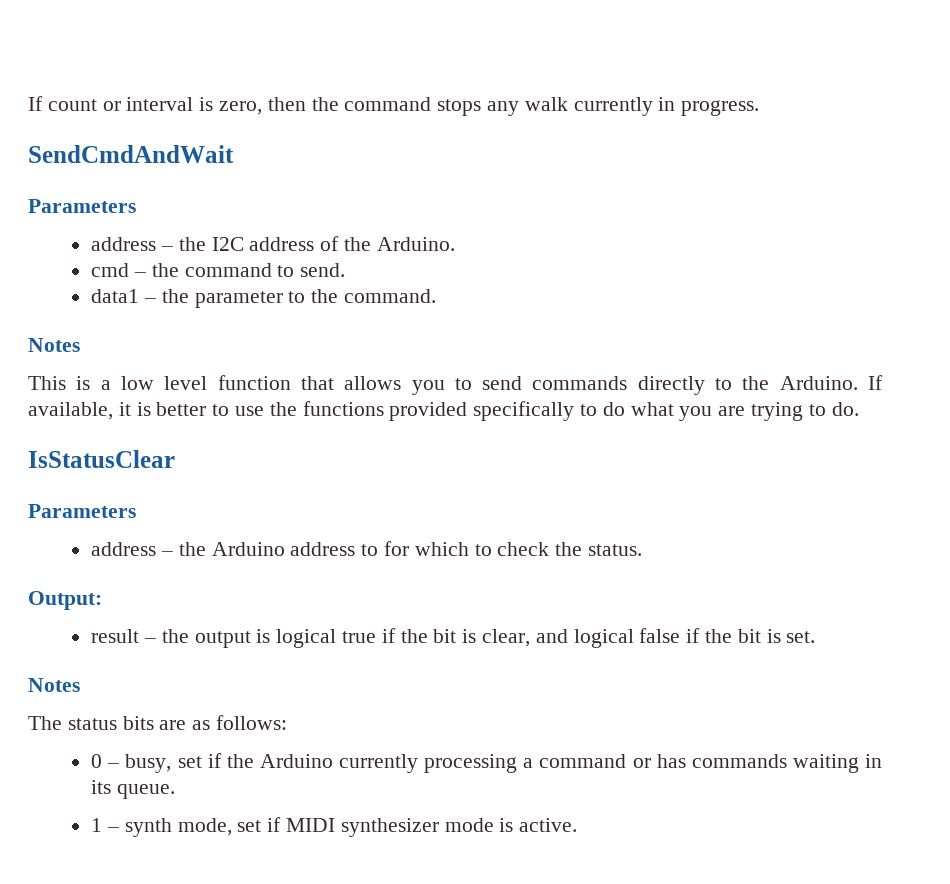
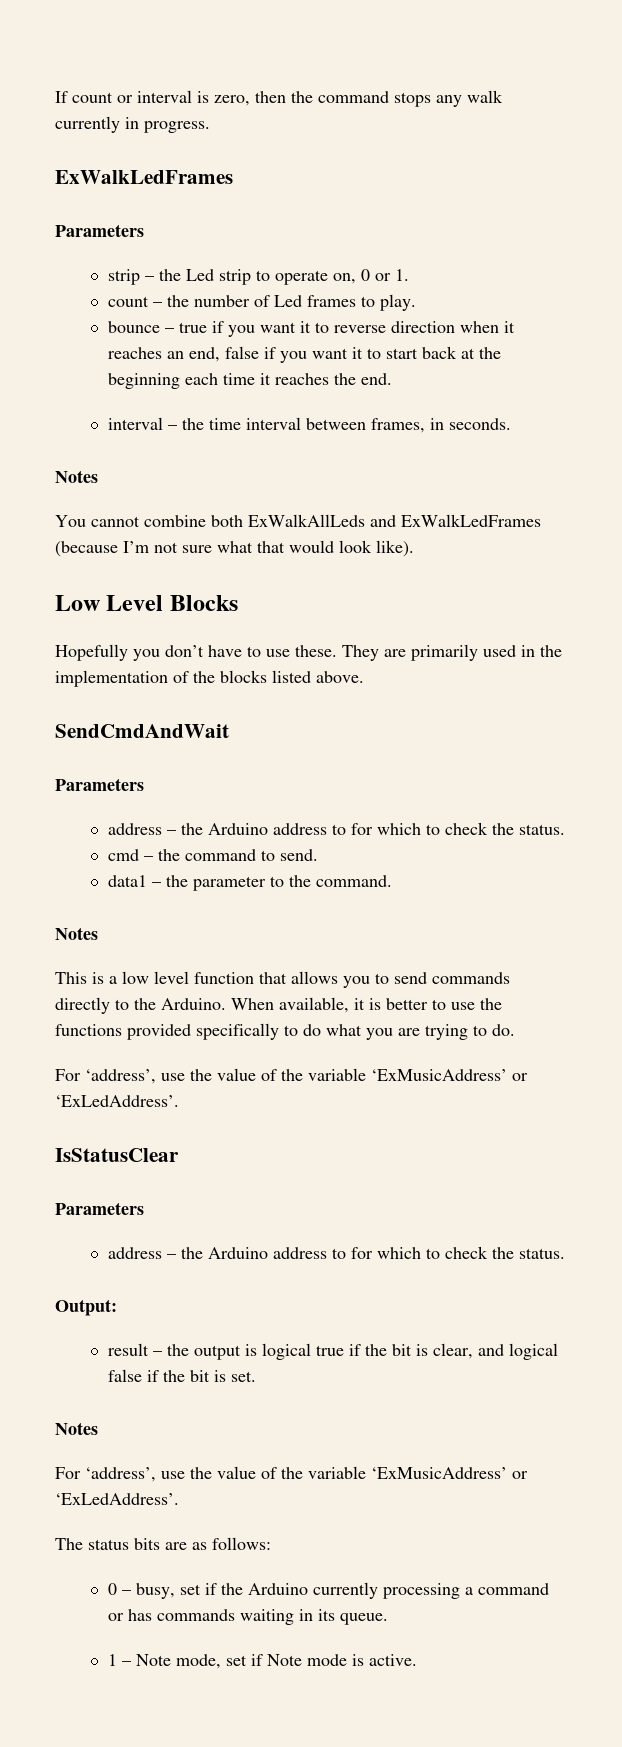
  If count or interval is zero, then the command stops any walk currently in progress.
+ ExWalkLedFrames
+ Parameters
+ strip – the Led strip to operate on, 0 or 1.
+ count – the number of Led frames to play.
+ bounce – true if you want it to reverse direction when it reaches an end, false if you want it to start back at the beginning each time it reaches the end.
+ interval – the time interval between frames, in seconds.
+ Notes
+ You cannot combine both ExWalkAllLeds and ExWalkLedFrames (because I’m not sure what that would look like).
+ Low Level Blocks
+ Hopefully you don’t have to use these. They are primarily used in the implementation of the blocks listed above.
  SendCmdAndWait
  Parameters
- address – the I2C address of the Arduino.
+ address – the Arduino address to for which to check the status.
- If available, it is better to use the functions provided specifically to do what you are trying to do.
+ When available, it is better to use the functions provided specifically to do what you are trying to do.
+ For ‘address’, use the value of the variable ‘ExMusicAddress’ or ‘ExLedAddress’.
  result – the output is logical true if the bit is clear, and logical false if the bit is set.
  Notes
+ For ‘address’, use the value of the variable ‘ExMusicAddress’ or ‘ExLedAddress’.
- 1 – synth mode, set if MIDI synthesizer mode is active.
+ 1 – Note mode, set if Note mode is active.

